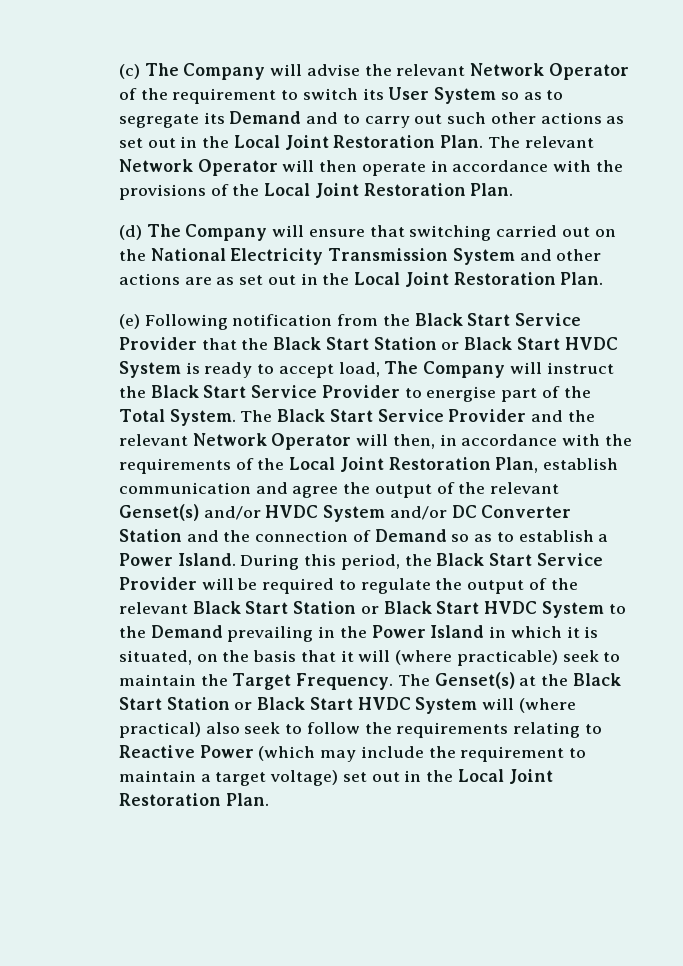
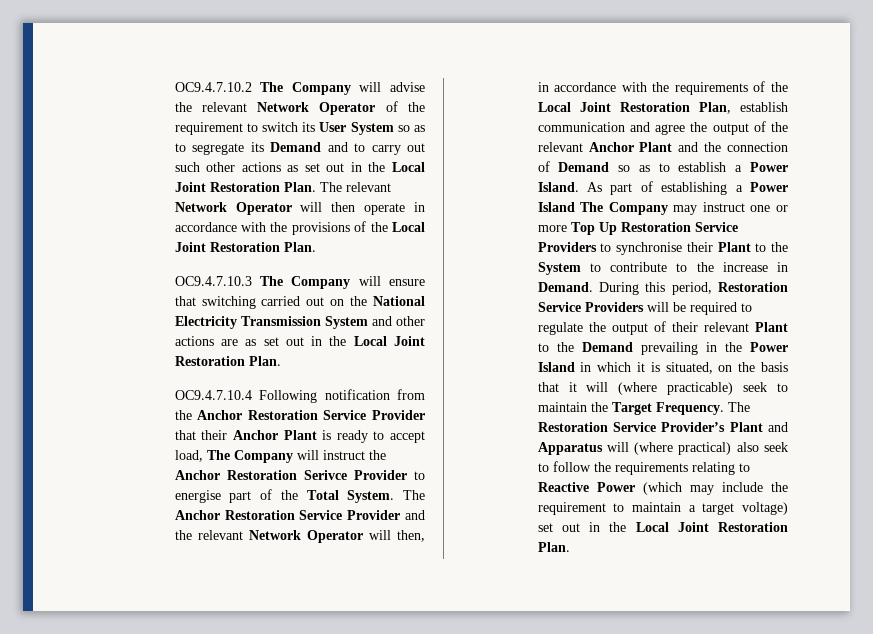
- (c) The Company will advise the relevant Network Operator of the requirement to switch its User System so as to segregate its Demand and to carry out such other actions as set out in the Local Joint Restoration Plan.
+ OC9.4.7.10.2 The Company will advise the relevant Network Operator of the requirement to switch its User System so as to segregate its Demand and to carry out such other actions as set out in the Local Joint Restoration Plan.
- (d) The Company will ensure that switching carried out on the National Electricity Transmission System and other actions are as set out in the Local Joint Restoration Plan.
+ OC9.4.7.10.3 The Company will ensure that switching carried out on the National Electricity Transmission System and other actions are as set out in the Local Joint Restoration Plan.
- (e) Following notification from the Black Start Service Provider that the Black Start Station or Black Start HVDC System is ready to accept load, The Company will instruct the Black Start Service Provider to energise part of the Total System.
+ OC9.4.7.10.4 Following notification from the Anchor Restoration Service Provider that their Anchor Plant is ready to accept load, The Company will instruct the Anchor Restoration Serivce Provider to energise part of the Total System.
- The Black Start Service Provider and the relevant Network Operator will then, in accordance with the requirements of the Local Joint Restoration Plan, establish communication and agree the output of the relevant Genset(s) and/or HVDC System and/or DC Converter Station and the connection of Demand so as to establish a Power Island.
+ The Anchor Restoration Service Provider and the relevant Network Operator will then, in accordance with the requirements of the Local Joint Restoration Plan, establish communication and agree the output of the relevant Anchor Plant and the connection of Demand so as to establish a Power Island.
- During this period, the Black Start Service Provider will be required to regulate the output of the relevant Black Start Station or Black Start HVDC System to the Demand prevailing in the Power Island in which it is situated, on the basis that it will (where practicable) seek to maintain the Target Frequency.
+ As part of establishing a Power Island The Company may instruct one or more Top Up Restoration Service Providers to synchronise their Plant to the System to contribute to the increase in Demand. During this period, Restoration Service Providers will be required to regulate the output of their relevant Plant to the Demand prevailing in the Power Island in which it is situated, on the basis that it will (where practicable) seek to maintain the Target Frequency.
- The Genset(s) at the Black Start Station or Black Start HVDC System will (where practical) also seek to follow the requirements relating to Reactive Power (which may include the requirement to maintain a target voltage) set out in the Local Joint Restoration Plan.
+ The Restoration Service Provider’s Plant and Apparatus will (where practical) also seek to follow the requirements relating to Reactive Power (which may include the requirement to maintain a target voltage) set out in the Local Joint Restoration Plan.

